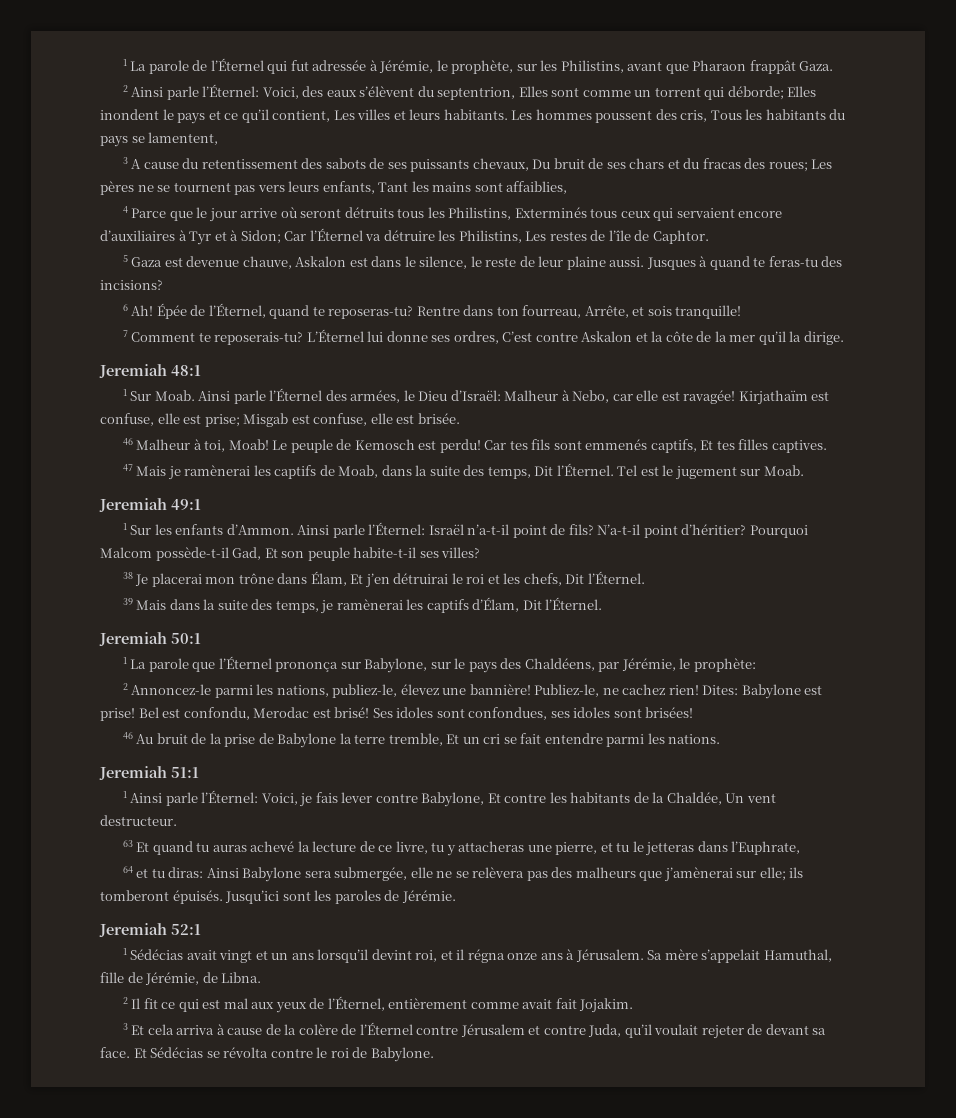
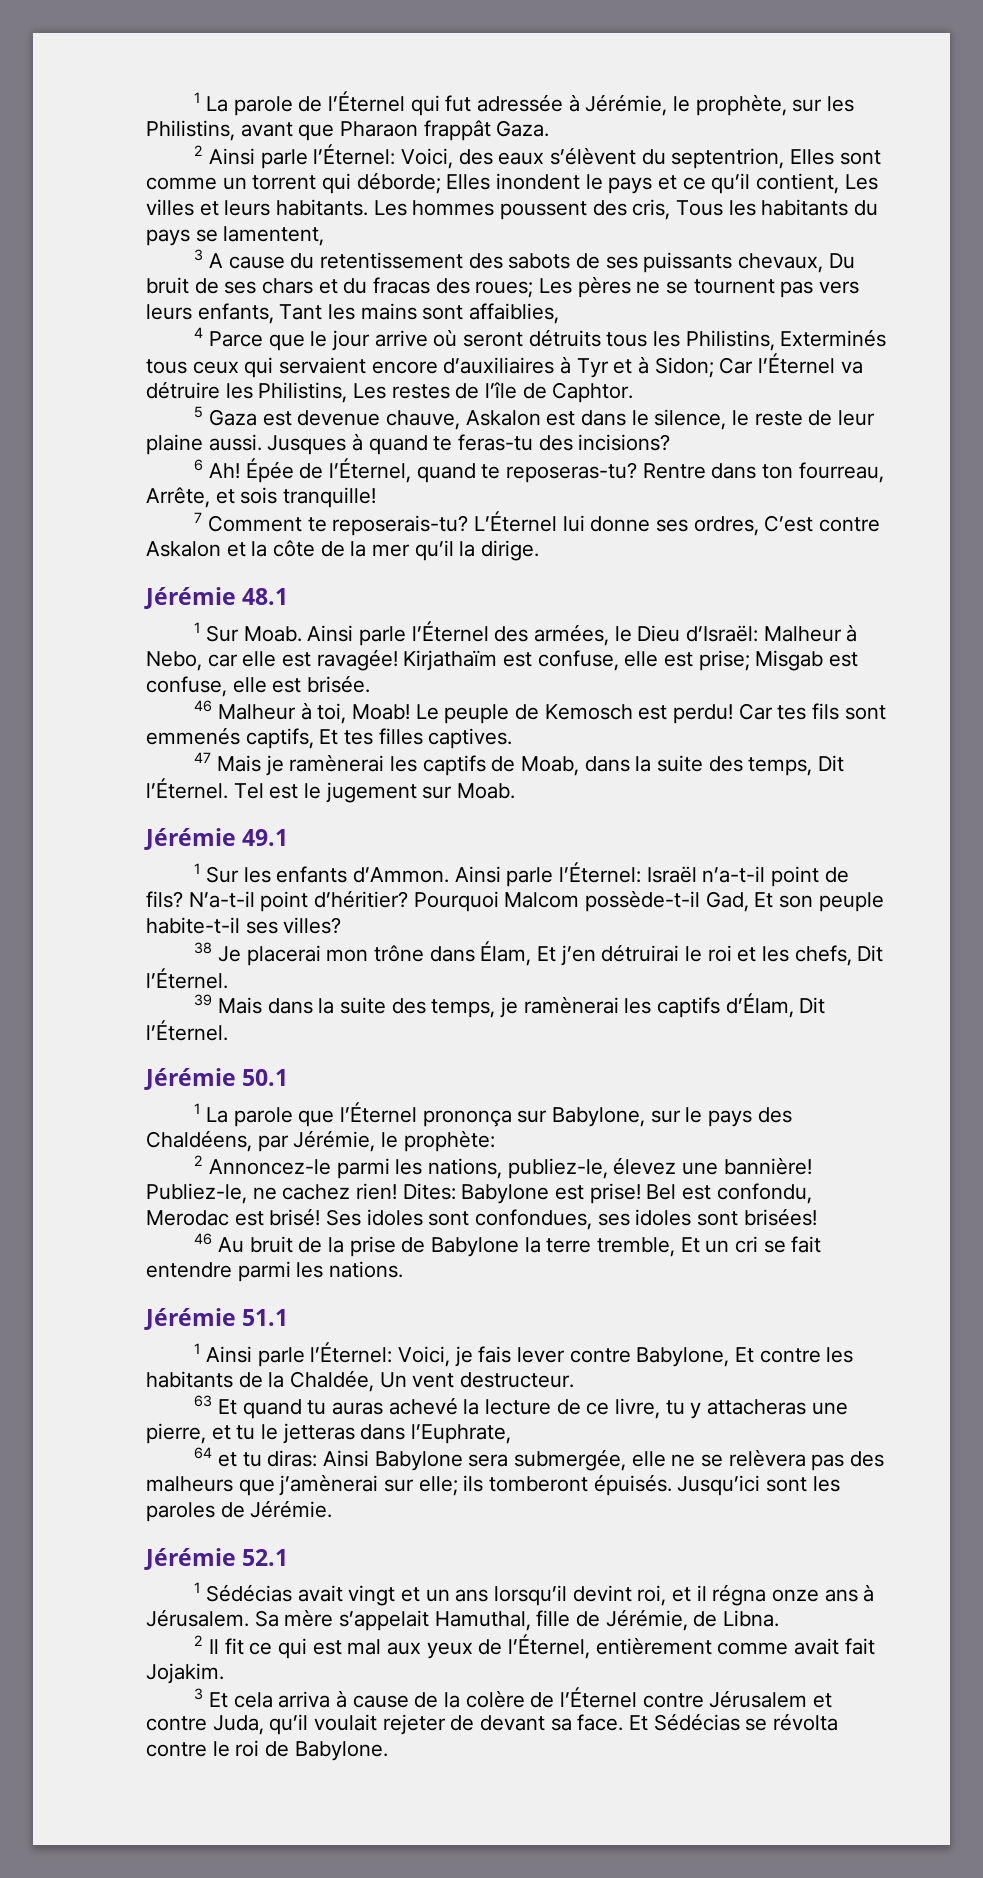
- Jeremiah 48:1
+ Jérémie 48.1
- Jeremiah 49:1
+ Jérémie 49.1
- Jeremiah 50:1
+ Jérémie 50.1
- Jeremiah 51:1
+ Jérémie 51.1
- Jeremiah 52:1
+ Jérémie 52.1

